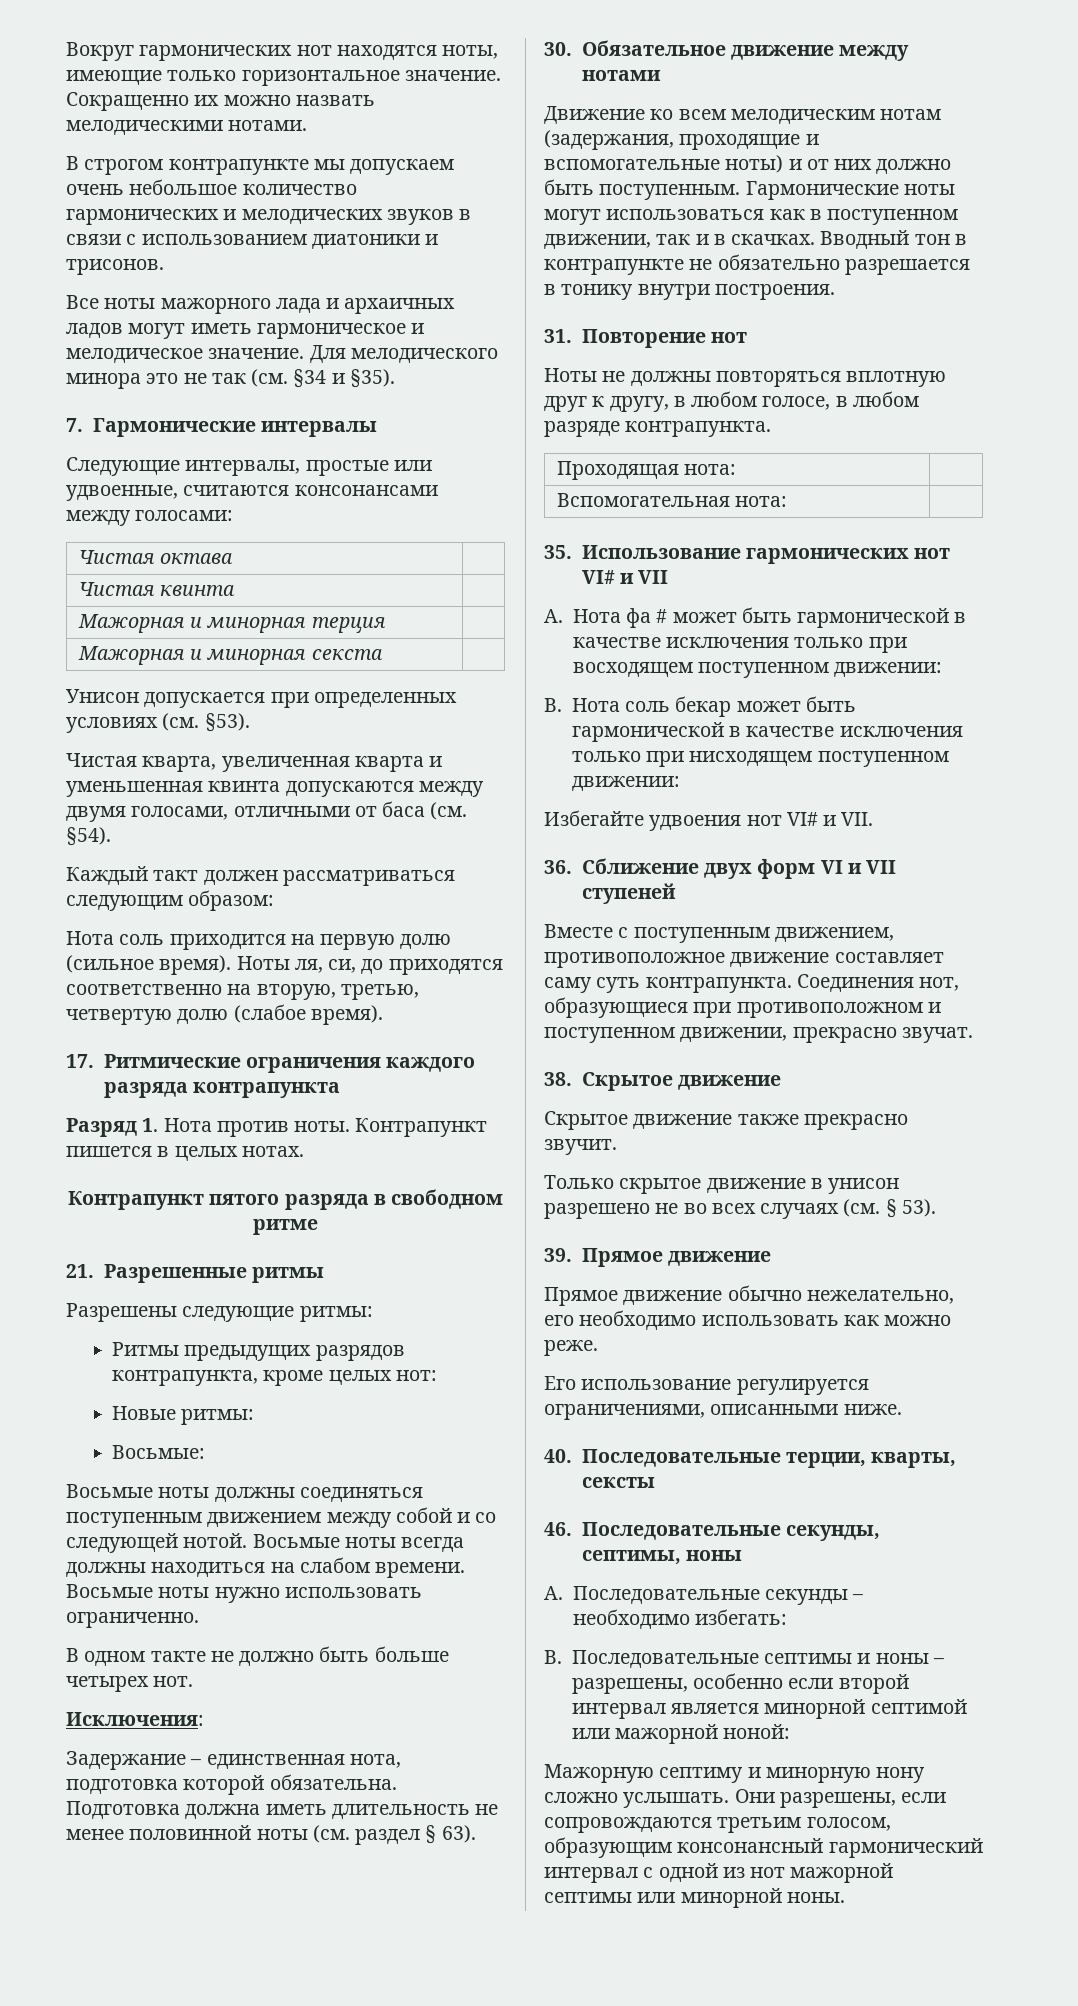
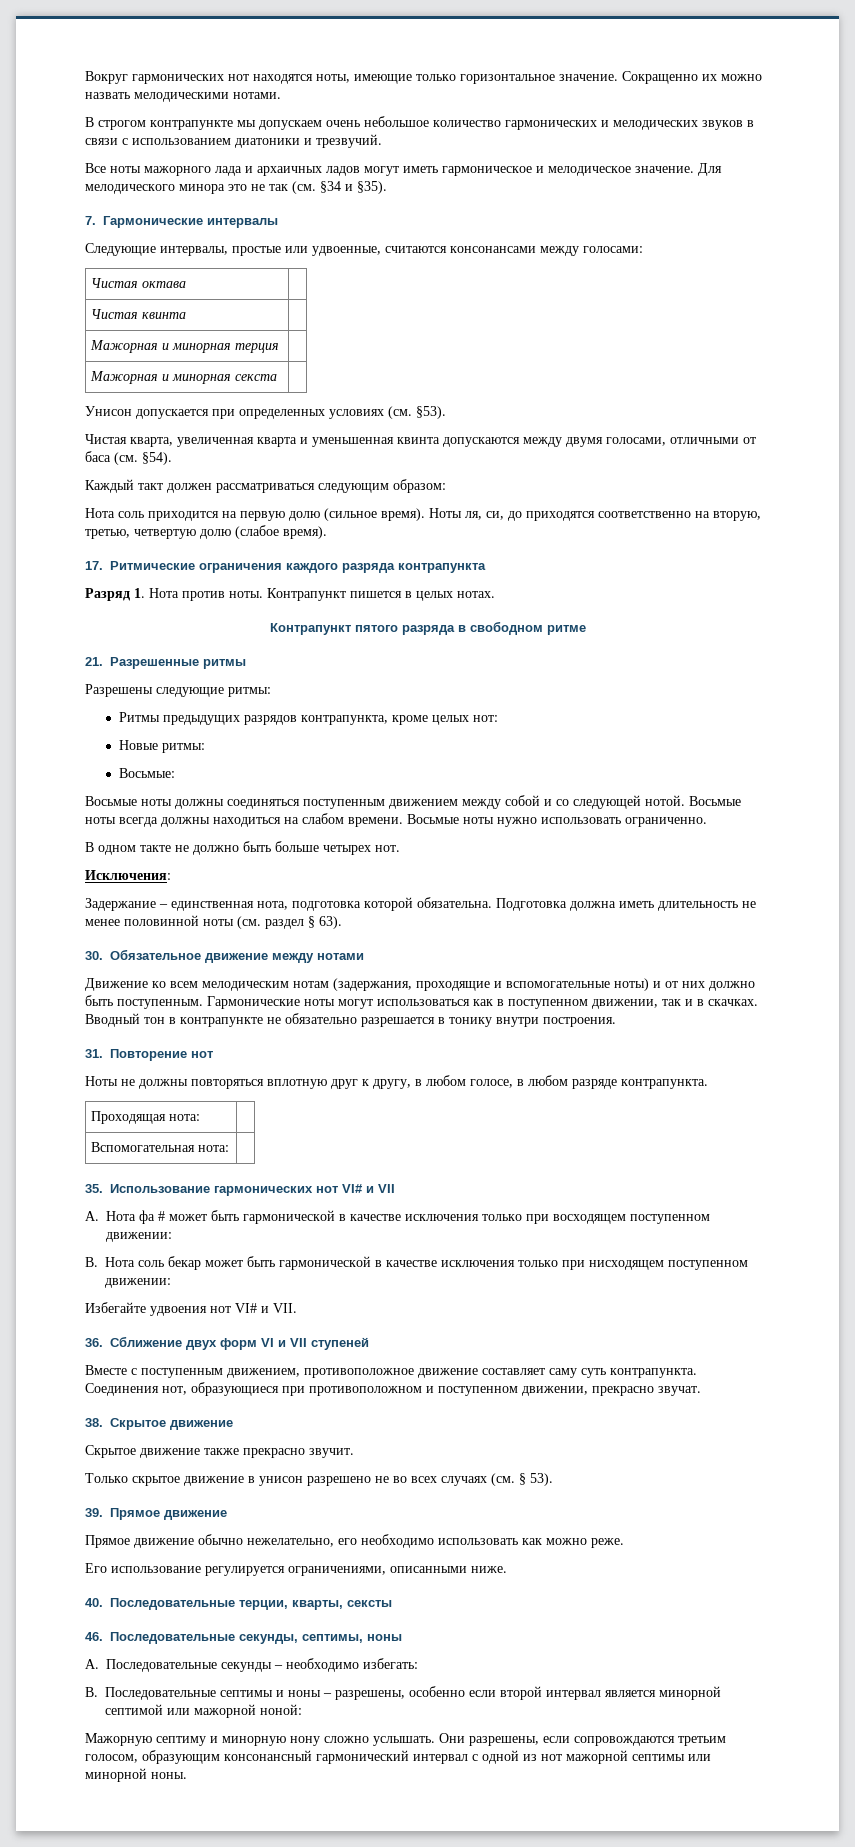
- В строгом контрапункте мы допускаем очень небольшое количество гармонических и мелодических звуков в связи с использованием диатоники и трисонов.
+ В строгом контрапункте мы допускаем очень небольшое количество гармонических и мелодических звуков в связи с использованием диатоники и трезвучий.

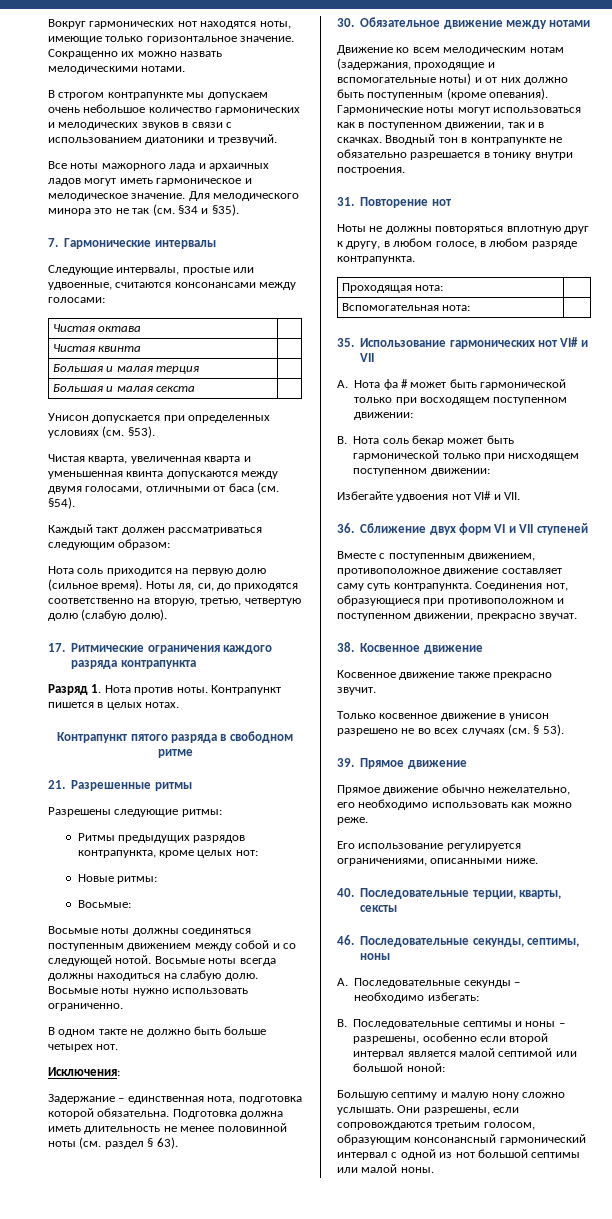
- Мажорная и минорная терция |
- Мажорная и минорная секста |
+ Большая и малая терция |
+ Большая и малая секста |
- Ноты ля, си, до приходятся соответственно на вторую, третью, четвертую долю (слабое время).
+ Ноты ля, си, до приходятся соответственно на вторую, третью, четвертую долю (слабую долю).
- Восьмые ноты всегда должны находиться на слабом времени.
+ Восьмые ноты всегда должны находиться на слабую долю.
- Движение ко всем мелодическим нотам (задержания, проходящие и вспомогательные ноты) и от них должно быть поступенным.
+ Движение ко всем мелодическим нотам (задержания, проходящие и вспомогательные ноты) и от них должно быть поступенным (кроме опевания).
- A. Нота фа # может быть гармонической в качестве исключения только при восходящем поступенном движении:
+ A. Нота фа # может быть гармонической только при восходящем поступенном движении:
- B. Нота соль бекар может быть гармонической в качестве исключения только при нисходящем поступенном движении:
+ B. Нота соль бекар может быть гармонической только при нисходящем поступенном движении:
- 38. Скрытое движение
- Скрытое движение также прекрасно звучит.
+ 38. Косвенное движение
+ Косвенное движение также прекрасно звучит.
- Только скрытое движение в унисон разрешено не во всех случаях (см. § 53).
+ Только косвенное движение в унисон разрешено не во всех случаях (см. § 53).
- B. Последовательные септимы и ноны – разрешены, особенно если второй интервал является минорной септимой или мажорной ноной:
+ B. Последовательные септимы и ноны – разрешены, особенно если второй интервал является малой септимой или большой ноной:
- Мажорную септиму и минорную нону сложно услышать.
+ Большую септиму и малую нону сложно услышать.
- Они разрешены, если сопровождаются третьим голосом, образующим консонансный гармонический интервал с одной из нот мажорной септимы или минорной ноны.
+ Они разрешены, если сопровождаются третьим голосом, образующим консонансный гармонический интервал с одной из нот большой септимы или малой ноны.

